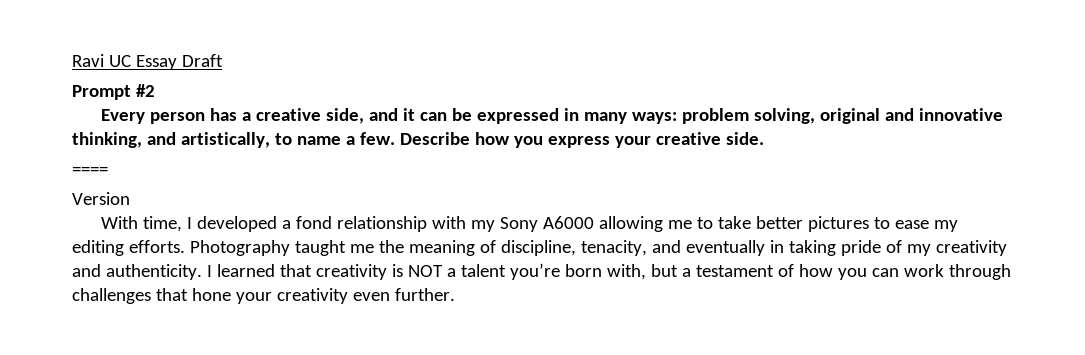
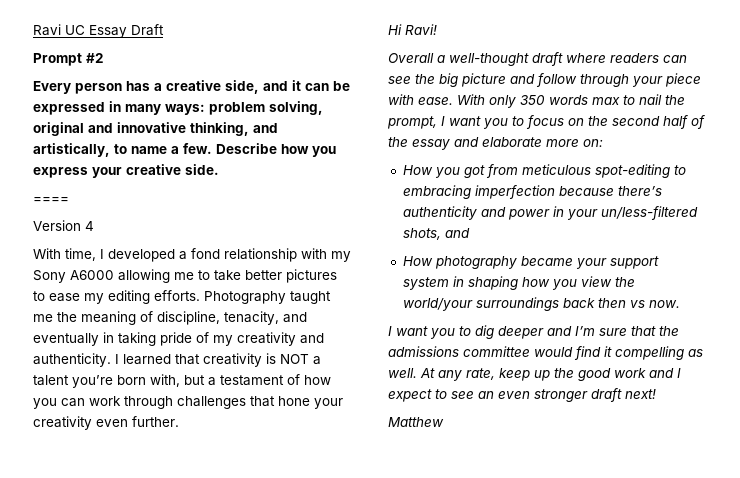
- Version
+ Version 4
+ Hi Ravi!
+ Overall a well-thought draft where readers can see the big picture and follow through your piece with ease. With only 350 words max to nail the prompt, I want you to focus on the second half of the essay and elaborate more on:
+ How you got from meticulous spot-editing to embracing imperfection because there’s authenticity and power in your un/less-filtered shots, and
+ How photography became your support system in shaping how you view the world/your surroundings back then vs now.
+ I want you to dig deeper and I’m sure that the admissions committee would find it compelling as well. At any rate, keep up the good work and I expect to see an even stronger draft next!
+ Matthew

